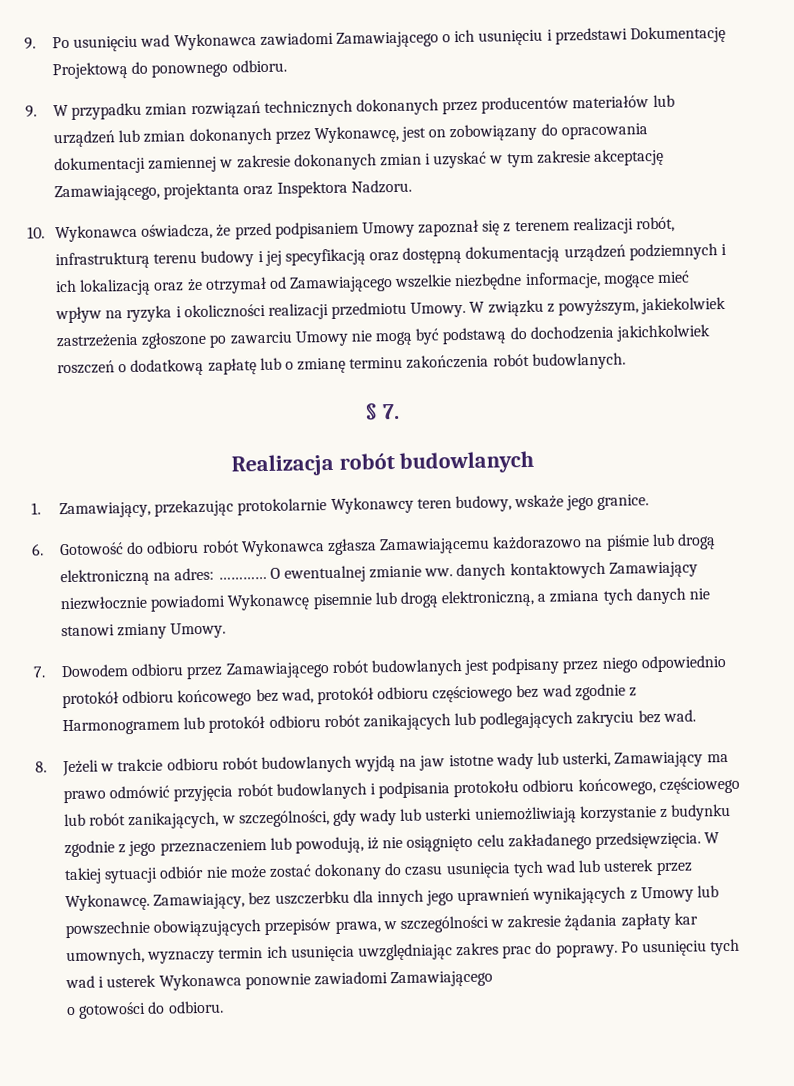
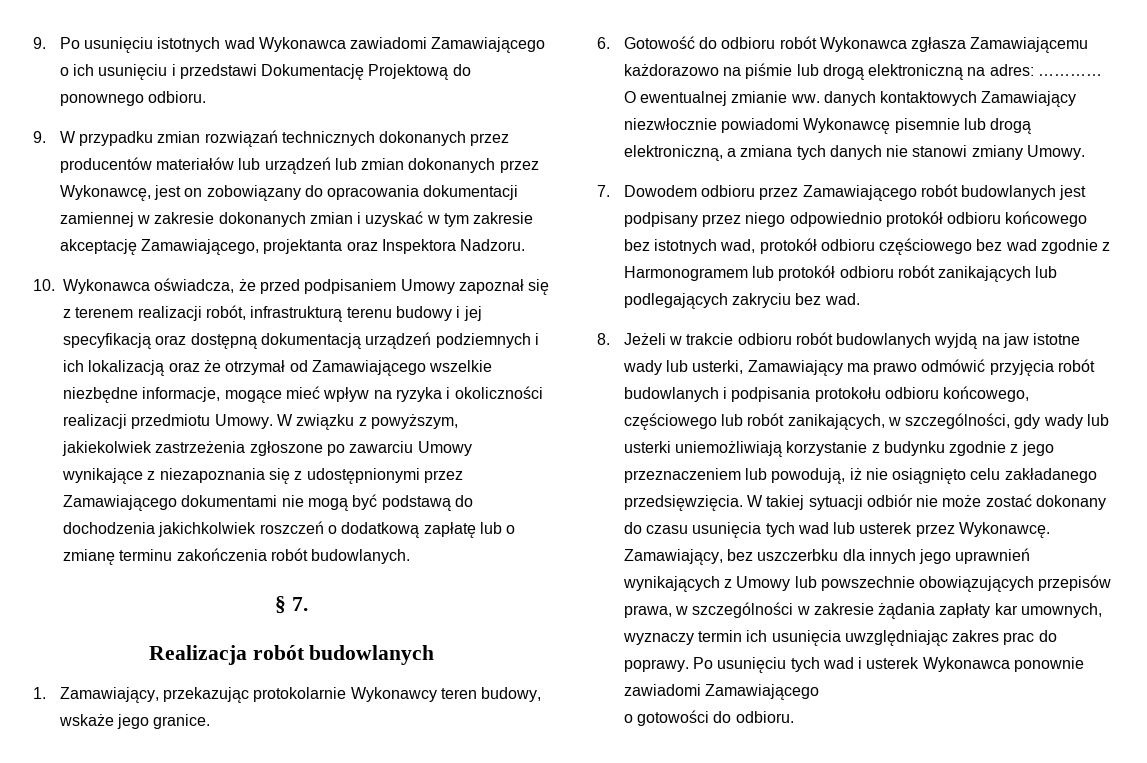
- 9. Po usunięciu wad Wykonawca zawiadomi Zamawiającego o ich usunięciu i przedstawi Dokumentację Projektową do ponownego odbioru.
+ 9. Po usunięciu istotnych wad Wykonawca zawiadomi Zamawiającego o ich usunięciu i przedstawi Dokumentację Projektową do ponownego odbioru.
- W związku z powyższym, jakiekolwiek zastrzeżenia zgłoszone po zawarciu Umowy nie mogą być podstawą do dochodzenia jakichkolwiek roszczeń o dodatkową zapłatę lub o zmianę terminu zakończenia robót budowlanych.
+ W związku z powyższym, jakiekolwiek zastrzeżenia zgłoszone po zawarciu Umowy wynikające z niezapoznania się z udostępnionymi przez Zamawiającego dokumentami nie mogą być podstawą do dochodzenia jakichkolwiek roszczeń o dodatkową zapłatę lub o zmianę terminu zakończenia robót budowlanych.
- 7. Dowodem odbioru przez Zamawiającego robót budowlanych jest podpisany przez niego odpowiednio protokół odbioru końcowego bez wad, protokół odbioru częściowego bez wad zgodnie z Harmonogramem lub protokół odbioru robót zanikających lub podlegających zakryciu bez wad.
+ 7. Dowodem odbioru przez Zamawiającego robót budowlanych jest podpisany przez niego odpowiednio protokół odbioru końcowego bez istotnych wad, protokół odbioru częściowego bez wad zgodnie z Harmonogramem lub protokół odbioru robót zanikających lub podlegających zakryciu bez wad.

